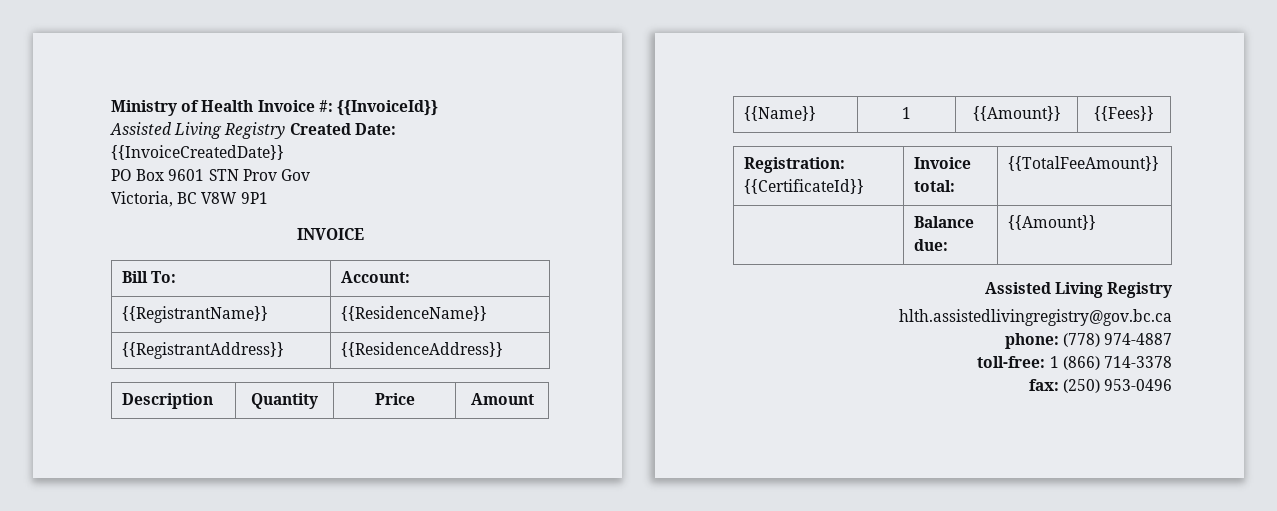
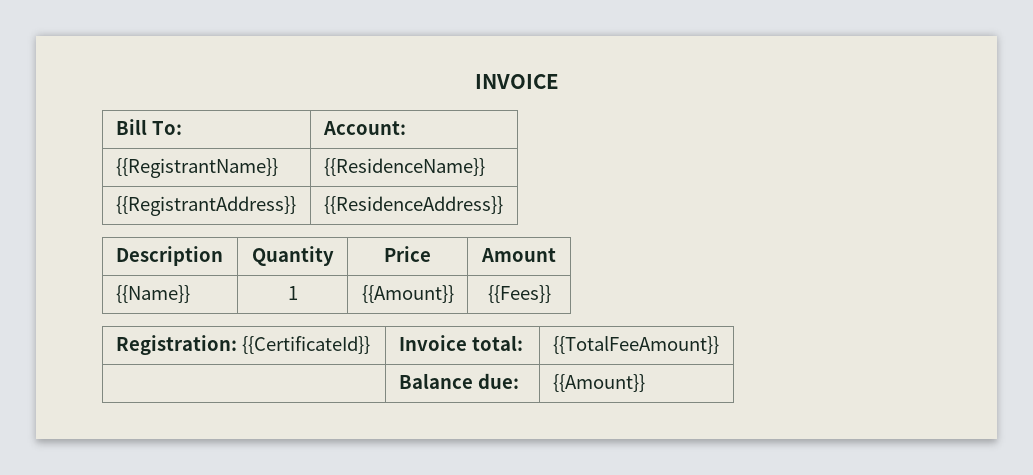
- Ministry of Health Invoice #: {{InvoiceId}}
- Assisted Living Registry Created Date: {{InvoiceCreatedDate}}
- PO Box 9601 STN Prov Gov
- Victoria, BC V8W 9P1
  | Balance due: | {{Amount}}
- Assisted Living Registry
- hlth.assistedlivingregistry@gov.bc.ca
- phone: (778) 974-4887
- toll-free: 1 (866) 714-3378
- fax: (250) 953-0496

